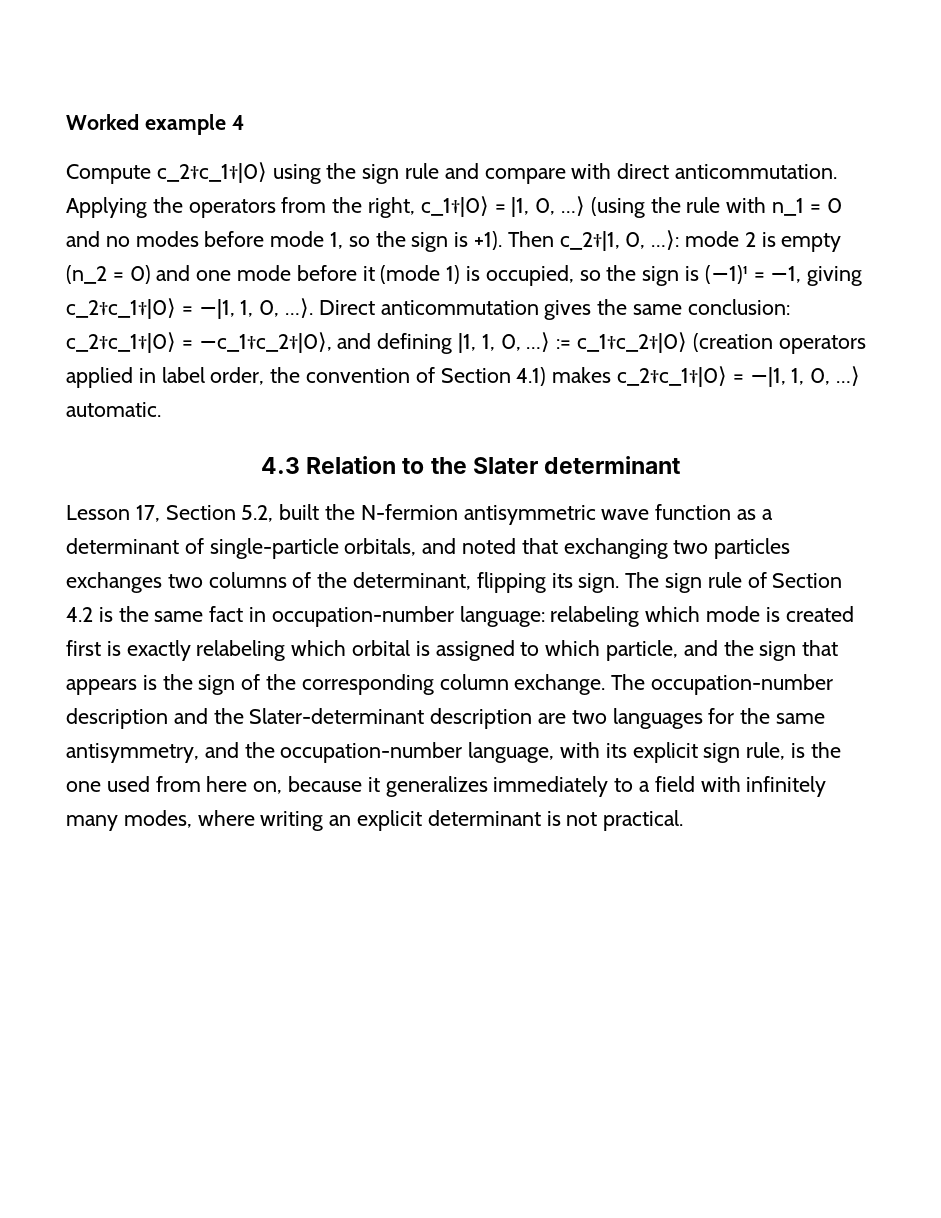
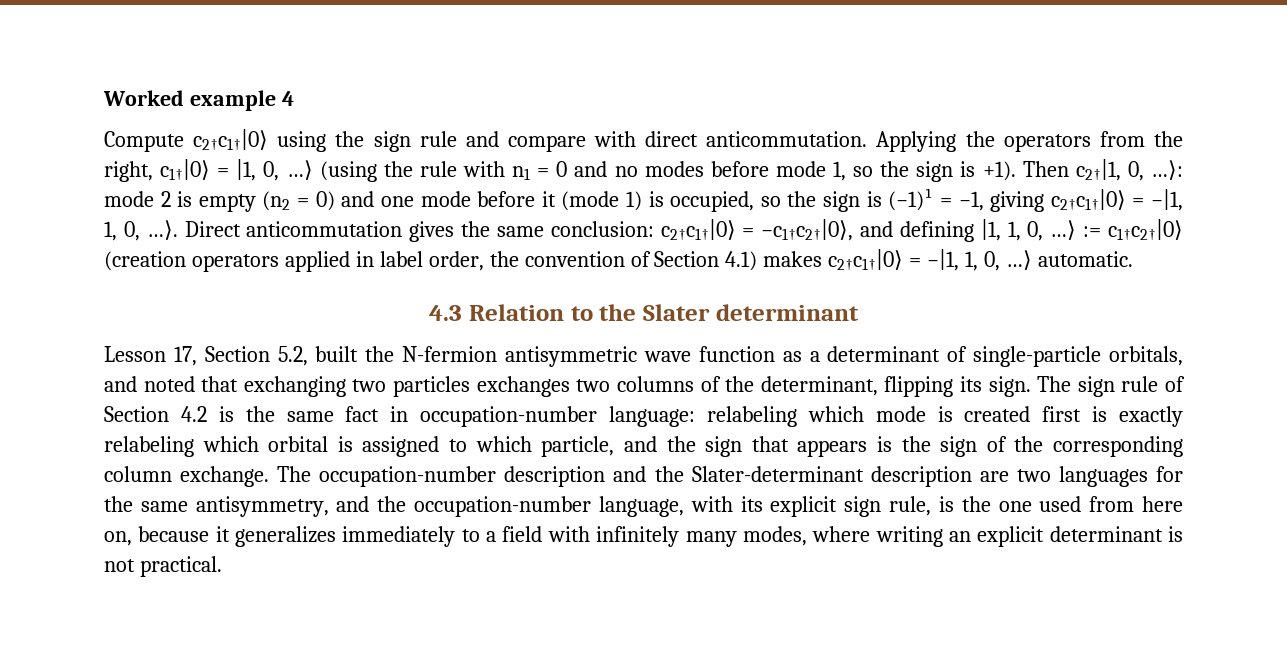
- Compute c_2†c_1†|0⟩ using the sign rule and compare with direct anticommutation.
+ Compute c2†c1†|0⟩ using the sign rule and compare with direct anticommutation.
- Applying the operators from the right, c_1†|0⟩ = |1, 0, …⟩ (using the rule with n_1 = 0 and no modes before mode 1, so the sign is +1).
+ Applying the operators from the right, c1†|0⟩ = |1, 0, …⟩ (using the rule with n1 = 0 and no modes before mode 1, so the sign is +1).
- Then c_2†|1, 0, …⟩: mode 2 is empty (n_2 = 0) and one mode before it (mode 1) is occupied, so the sign is (−1)¹ = −1, giving c_2†c_1†|0⟩ = −|1, 1, 0, …⟩.
+ Then c2†|1, 0, …⟩: mode 2 is empty (n2 = 0) and one mode before it (mode 1) is occupied, so the sign is (−1)¹ = −1, giving c2†c1†|0⟩ = −|1, 1, 0, …⟩.
- Direct anticommutation gives the same conclusion: c_2†c_1†|0⟩ = −c_1†c_2†|0⟩, and defining |1, 1, 0, …⟩ := c_1†c_2†|0⟩ (creation operators applied in label order, the convention of Section 4.1) makes c_2†c_1†|0⟩ = −|1, 1, 0, …⟩ automatic.
+ Direct anticommutation gives the same conclusion: c2†c1†|0⟩ = −c1†c2†|0⟩, and defining |1, 1, 0, …⟩ := c1†c2†|0⟩ (creation operators applied in label order, the convention of Section 4.1) makes c2†c1†|0⟩ = −|1, 1, 0, …⟩ automatic.

